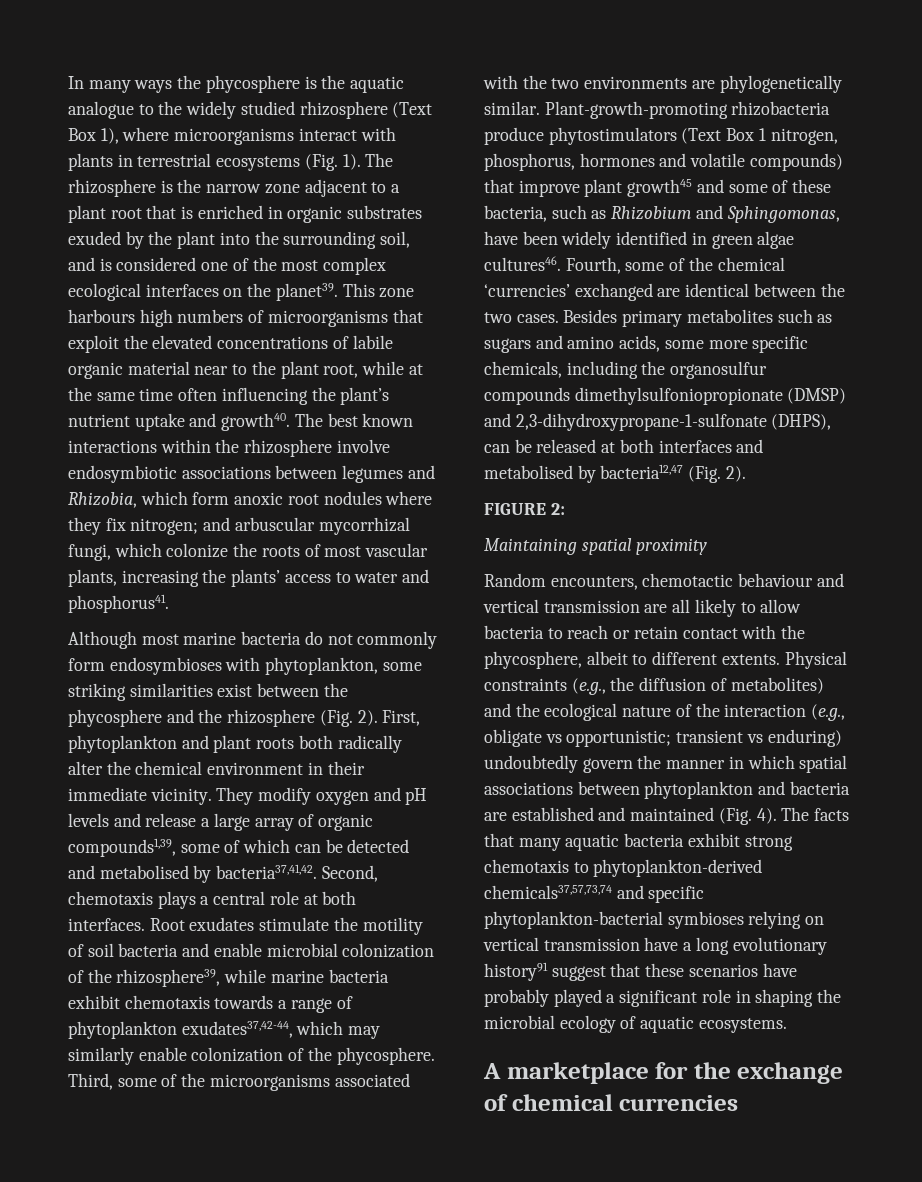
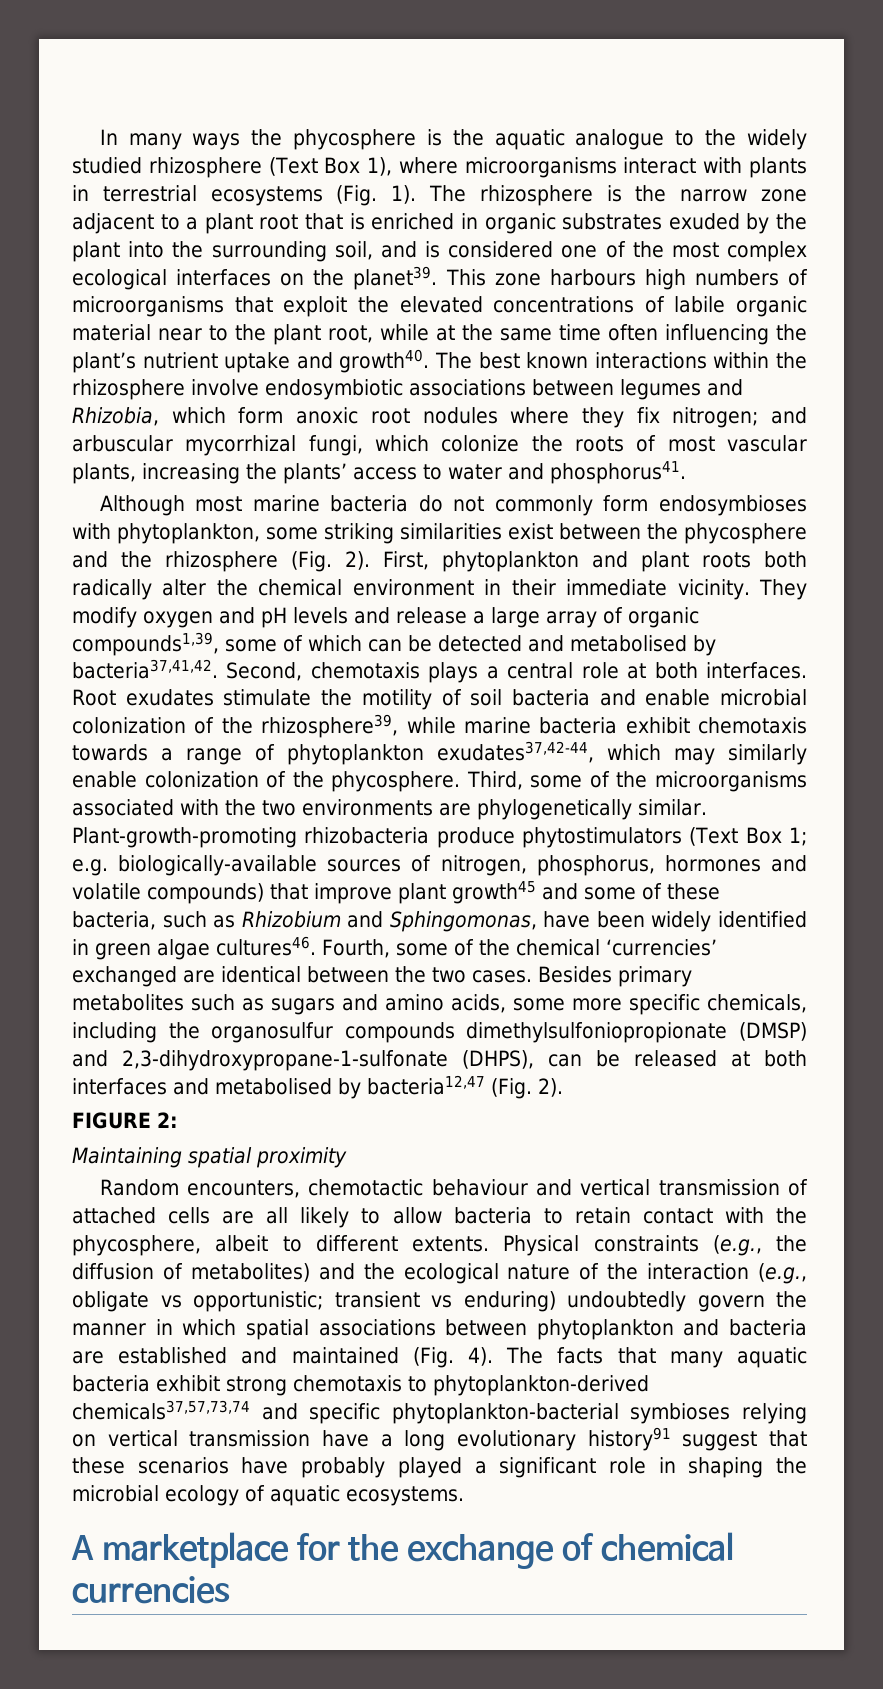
- Plant-growth-promoting rhizobacteria produce phytostimulators (Text Box 1 nitrogen, phosphorus, hormones and volatile compounds) that improve plant growth45 and some of these bacteria, such as Rhizobium and Sphingomonas, have been widely identified in green algae cultures46.
+ Plant-growth-promoting rhizobacteria produce phytostimulators (Text Box 1; e.g. biologically-available sources of nitrogen, phosphorus, hormones and volatile compounds) that improve plant growth45 and some of these bacteria, such as Rhizobium and Sphingomonas, have been widely identified in green algae cultures46.
- Random encounters, chemotactic behaviour and vertical transmission are all likely to allow bacteria to reach or retain contact with the phycosphere, albeit to different extents.
+ Random encounters, chemotactic behaviour and vertical transmission of attached cells are all likely to allow bacteria to retain contact with the phycosphere, albeit to different extents.

